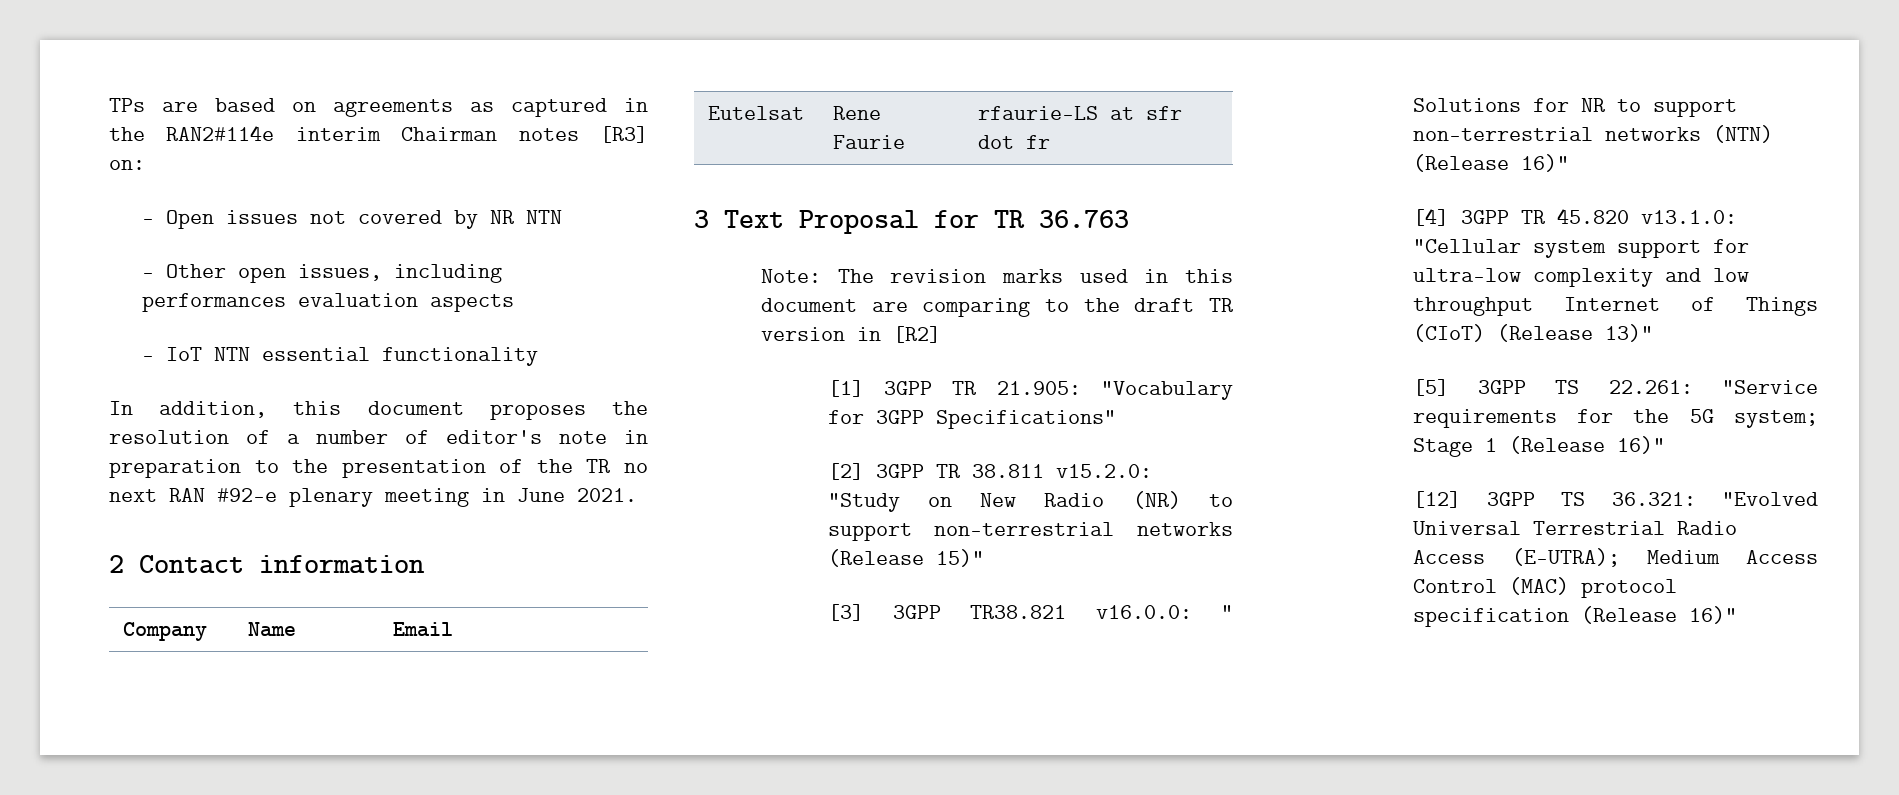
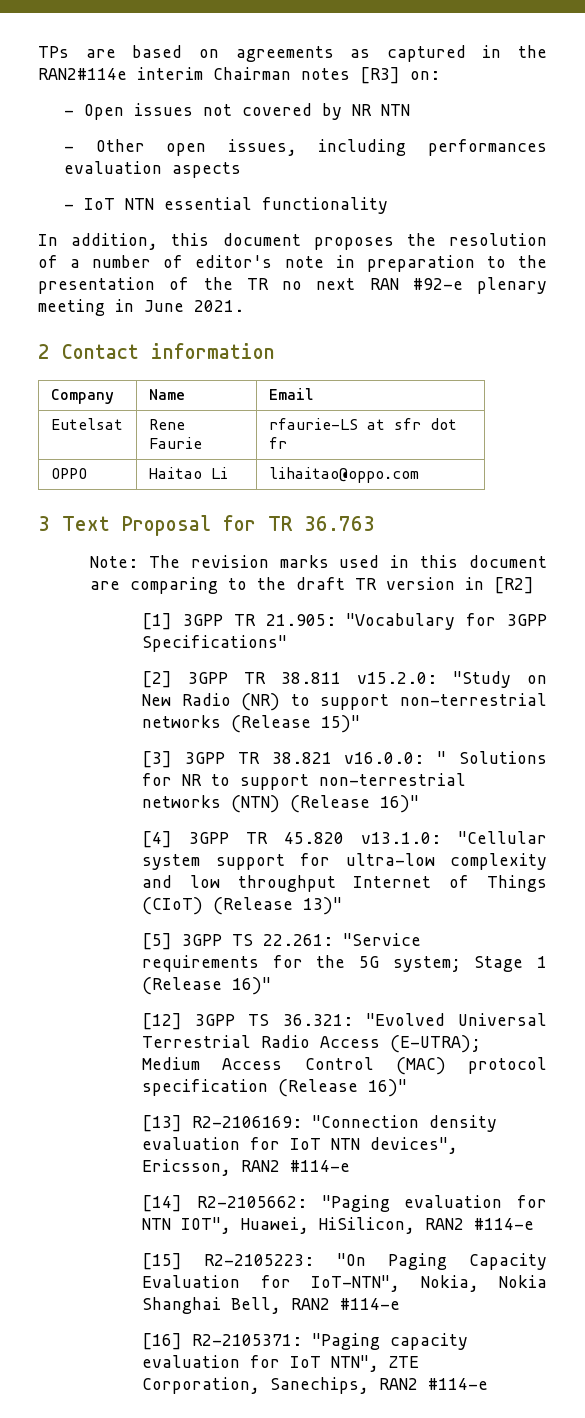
+ OPPO | Haitao Li | lihaitao@oppo.com
- [3] 3GPP TR38.821 v16.0.0: " Solutions for NR to support non-terrestrial networks (NTN) (Release 16)"
+ [3] 3GPP TR 38.821 v16.0.0: " Solutions for NR to support non-terrestrial networks (NTN) (Release 16)"
+ [13] R2-2106169: "Connection density evaluation for IoT NTN devices", Ericsson, RAN2 #114-e
+ [14] R2-2105662: "Paging evaluation for NTN IOT", Huawei, HiSilicon, RAN2 #114-e
+ [15] R2-2105223: "On Paging Capacity Evaluation for IoT-NTN", Nokia, Nokia Shanghai Bell, RAN2 #114-e
+ [16] R2-2105371: "Paging capacity evaluation for IoT NTN", ZTE Corporation, Sanechips, RAN2 #114-e

